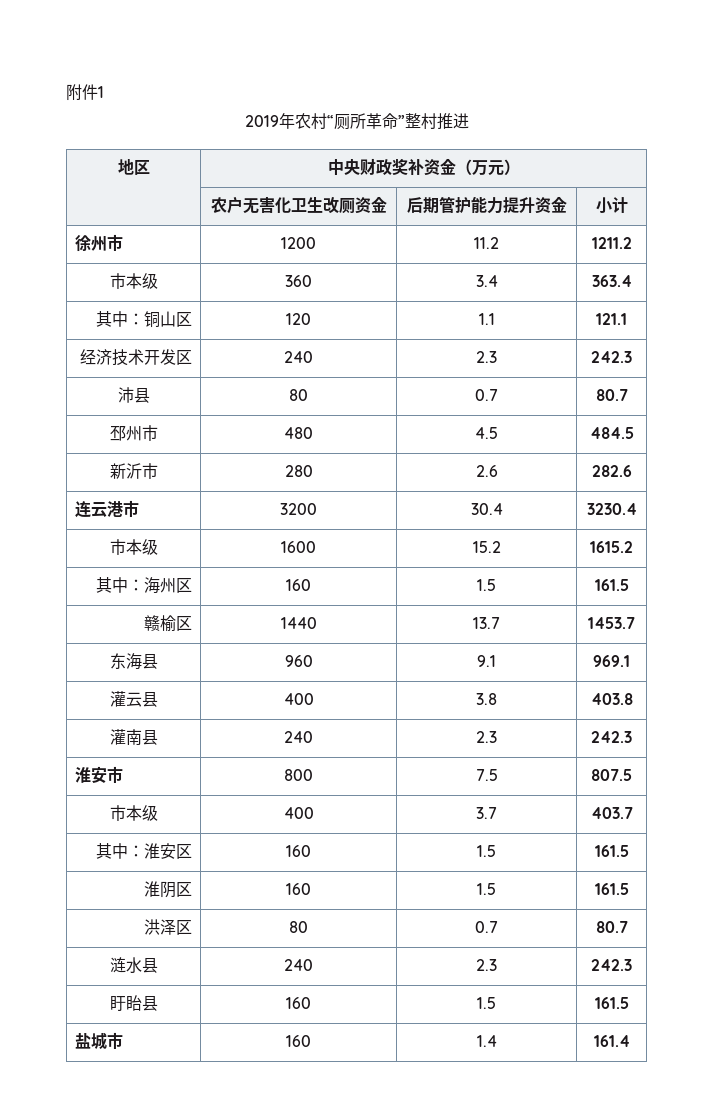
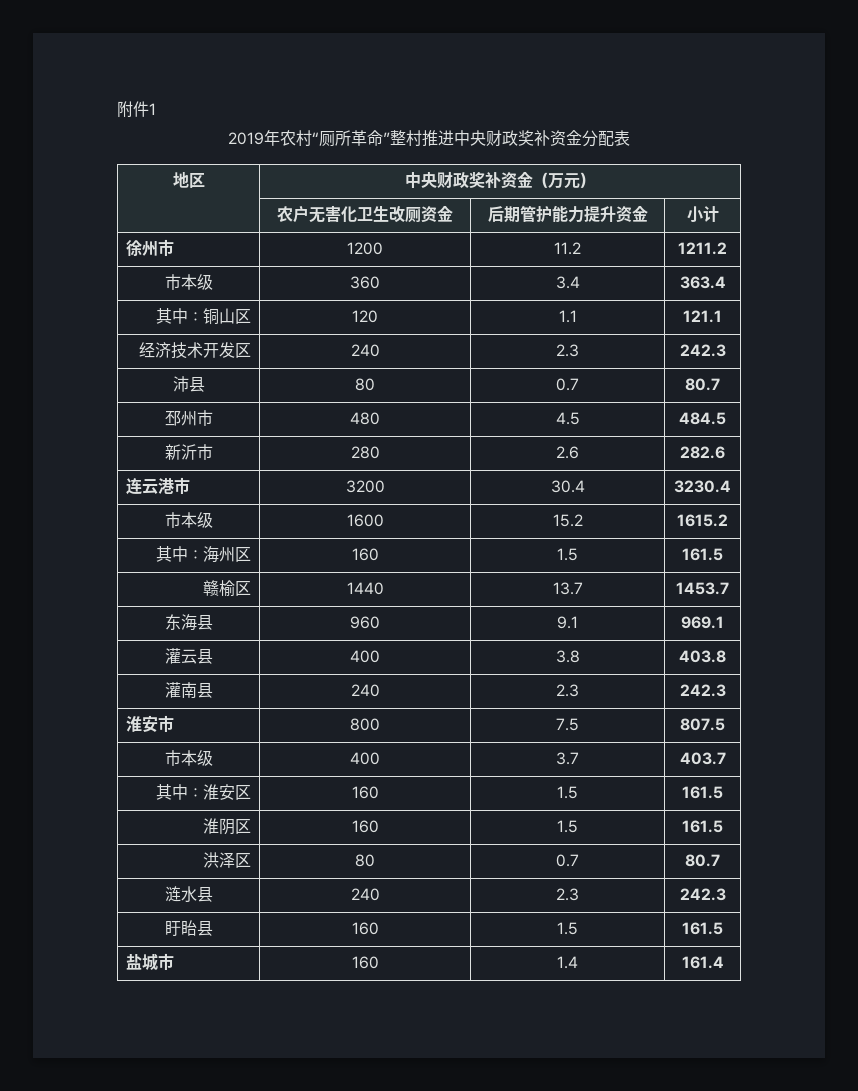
- 2019年农村“厕所革命”整村推进
+ 2019年农村“厕所革命”整村推进中央财政奖补资金分配表

